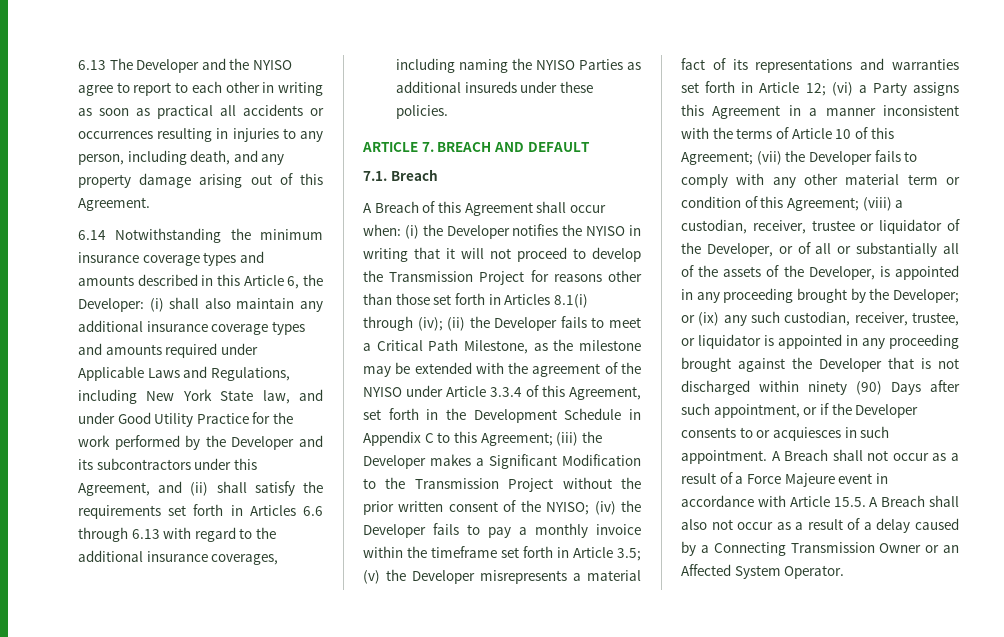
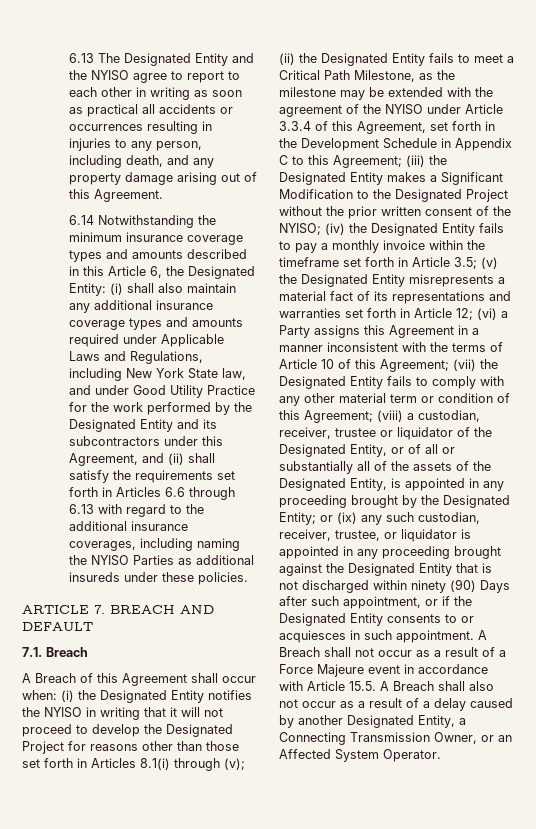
- 6.13 The Developer and the NYISO agree to report to each other in writing as soon as practical all accidents or occurrences resulting in injuries to any person, including death, and any property damage arising out of this Agreement.
+ 6.13 The Designated Entity and the NYISO agree to report to each other in writing as soon as practical all accidents or occurrences resulting in injuries to any person, including death, and any property damage arising out of this Agreement.
- 6.14 Notwithstanding the minimum insurance coverage types and amounts described in this Article 6, the Developer:
+ 6.14 Notwithstanding the minimum insurance coverage types and amounts described in this Article 6, the Designated Entity:
- (i) shall also maintain any additional insurance coverage types and amounts required under Applicable Laws and Regulations, including New York State law, and under Good Utility Practice for the work performed by the Developer and its subcontractors under this Agreement, and (ii) shall satisfy the requirements set forth in Articles 6.6 through 6.13 with regard to the additional insurance coverages, including naming the NYISO Parties as additional insureds under these policies.
+ (i) shall also maintain any additional insurance coverage types and amounts required under Applicable Laws and Regulations, including New York State law, and under Good Utility Practice for the work performed by the Designated Entity and its subcontractors under this Agreement, and (ii) shall satisfy the requirements set forth in Articles 6.6 through 6.13 with regard to the additional insurance coverages, including naming the NYISO Parties as additional insureds under these policies.
- (i) the Developer notifies the NYISO in writing that it will not proceed to develop the Transmission Project for reasons other than those set forth in Articles 8.1(i) through (iv);
+ (i) the Designated Entity notifies the NYISO in writing that it will not proceed to develop the Designated Project for reasons other than those set forth in Articles 8.1(i) through (v);
- (ii) the Developer fails to meet a Critical Path Milestone, as the milestone may be extended with the agreement of the NYISO under Article 3.3.4 of this Agreement, set forth in the Development Schedule in Appendix C to this Agreement;
+ (ii) the Designated Entity fails to meet a Critical Path Milestone, as the milestone may be extended with the agreement of the NYISO under Article 3.3.4 of this Agreement, set forth in the Development Schedule in Appendix C to this Agreement;
- (iii) the Developer makes a Significant Modification to the Transmission Project without the prior written consent of the NYISO;
+ (iii) the Designated Entity makes a Significant Modification to the Designated Project without the prior written consent of the NYISO;
- (iv) the Developer fails to pay a monthly invoice within the timeframe set forth in Article 3.5;
+ (iv) the Designated Entity fails to pay a monthly invoice within the timeframe set forth in Article 3.5;
- (v) the Developer misrepresents a material fact of its representations and warranties set forth in Article 12;
+ (v) the Designated Entity misrepresents a material fact of its representations and warranties set forth in Article 12;
- (vii) the Developer fails to comply with any other material term or condition of this Agreement;
+ (vii) the Designated Entity fails to comply with any other material term or condition of this Agreement;
- (viii) a custodian, receiver, trustee or liquidator of the Developer, or of all or substantially all of the assets of the Developer, is appointed in any proceeding brought by the Developer;
+ (viii) a custodian, receiver, trustee or liquidator of the Designated Entity, or of all or substantially all of the assets of the Designated Entity, is appointed in any proceeding brought by the Designated Entity;
- or (ix) any such custodian, receiver, trustee, or liquidator is appointed in any proceeding brought against the Developer that is not discharged within ninety (90) Days after such appointment, or if the Developer consents to or acquiesces in such appointment.
+ or (ix) any such custodian, receiver, trustee, or liquidator is appointed in any proceeding brought against the Designated Entity that is not discharged within ninety (90) Days after such appointment, or if the Designated Entity consents to or acquiesces in such appointment.
- A Breach shall not occur as a result of a Force Majeure event in accordance with Article 15.5. A Breach shall also not occur as a result of a delay caused by a Connecting Transmission Owner or an Affected System Operator.
+ A Breach shall not occur as a result of a Force Majeure event in accordance with Article 15.5. A Breach shall also not occur as a result of a delay caused by another Designated Entity, a Connecting Transmission Owner, or an Affected System Operator.

